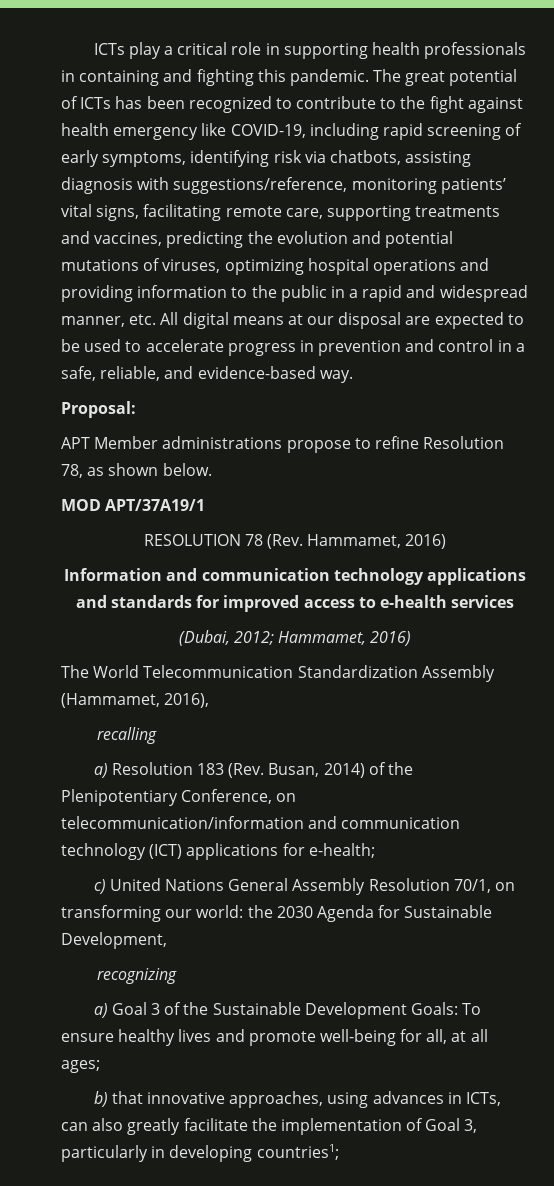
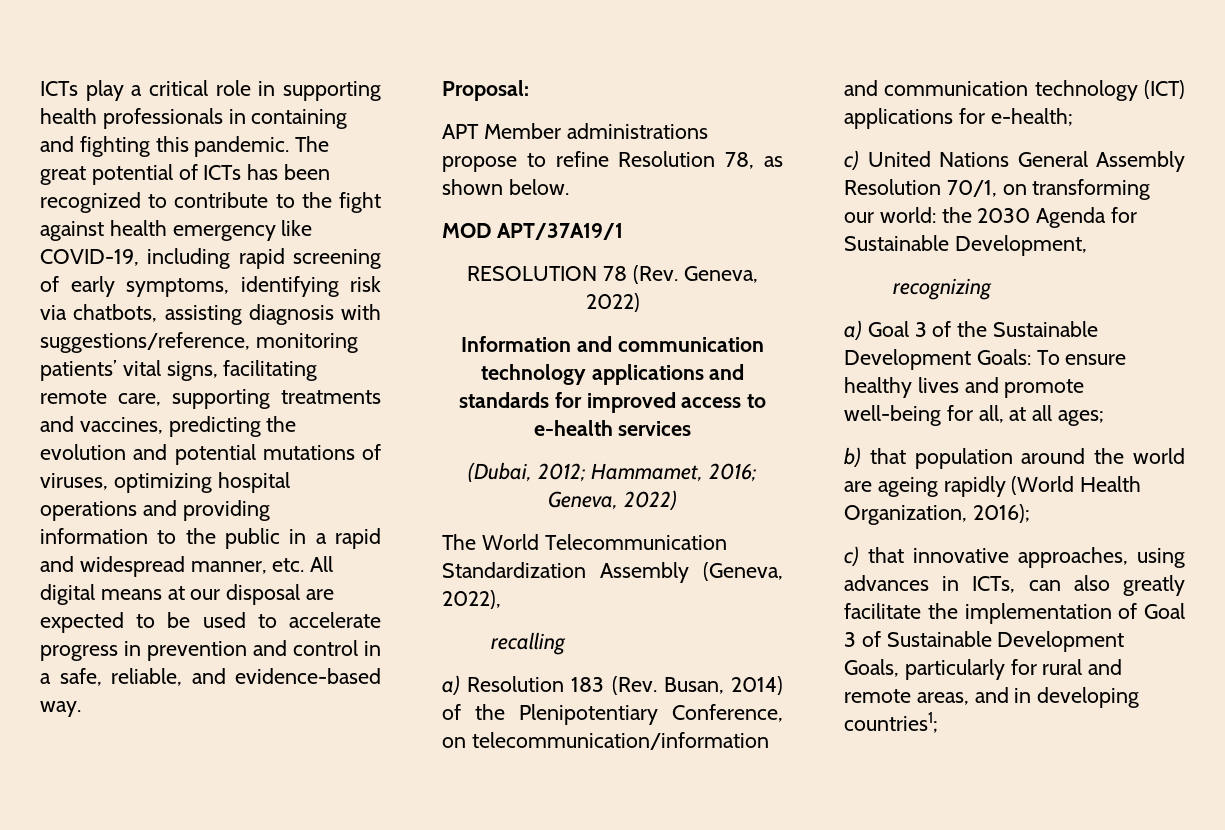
- RESOLUTION 78 (Rev. Hammamet, 2016)
+ RESOLUTION 78 (Rev. Geneva, 2022)
- (Dubai, 2012; Hammamet, 2016)
+ (Dubai, 2012; Hammamet, 2016; Geneva, 2022)
- The World Telecommunication Standardization Assembly (Hammamet, 2016),
+ The World Telecommunication Standardization Assembly (Geneva, 2022),
- b) that innovative approaches, using advances in ICTs, can also greatly facilitate the implementation of Goal 3, particularly in developing countries1;
+ b) that population around the world are ageing rapidly (World Health Organization, 2016);
+ c) that innovative approaches, using advances in ICTs, can also greatly facilitate the implementation of Goal 3 of Sustainable Development Goals, particularly for rural and remote areas, and in developing countries1;

